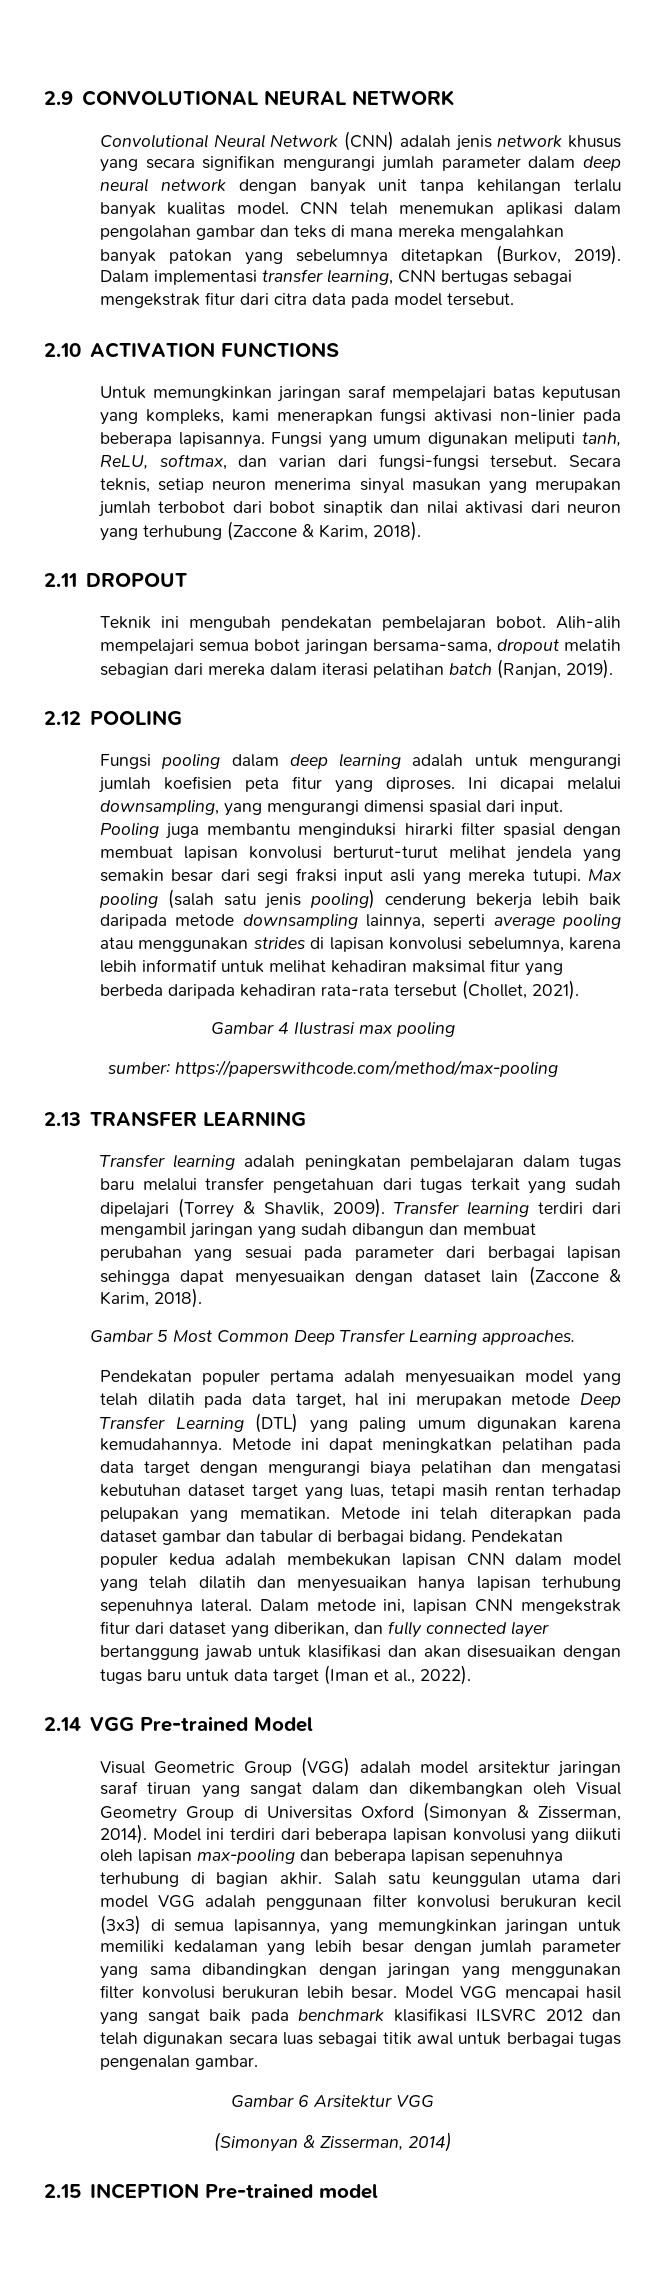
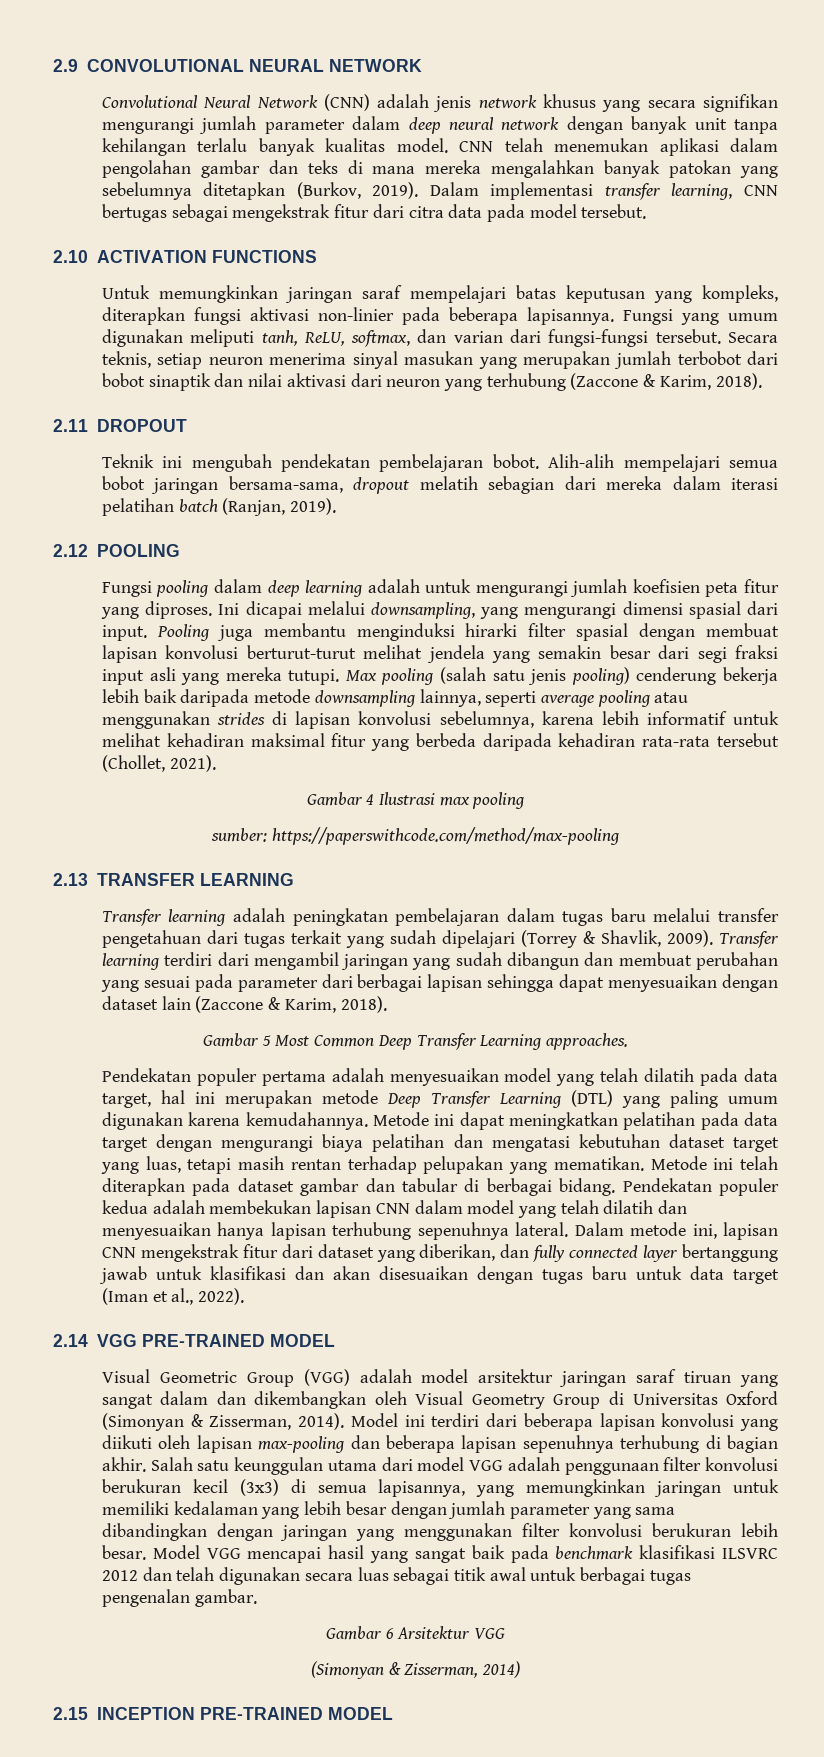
- Untuk memungkinkan jaringan saraf mempelajari batas keputusan yang kompleks, kami menerapkan fungsi aktivasi non-linier pada beberapa lapisannya.
+ Untuk memungkinkan jaringan saraf mempelajari batas keputusan yang kompleks, diterapkan fungsi aktivasi non-linier pada beberapa lapisannya.
- 2.14 VGG Pre-trained Model
+ 2.14 VGG PRE-TRAINED MODEL
- 2.15 INCEPTION Pre-trained model
+ 2.15 INCEPTION PRE-TRAINED MODEL

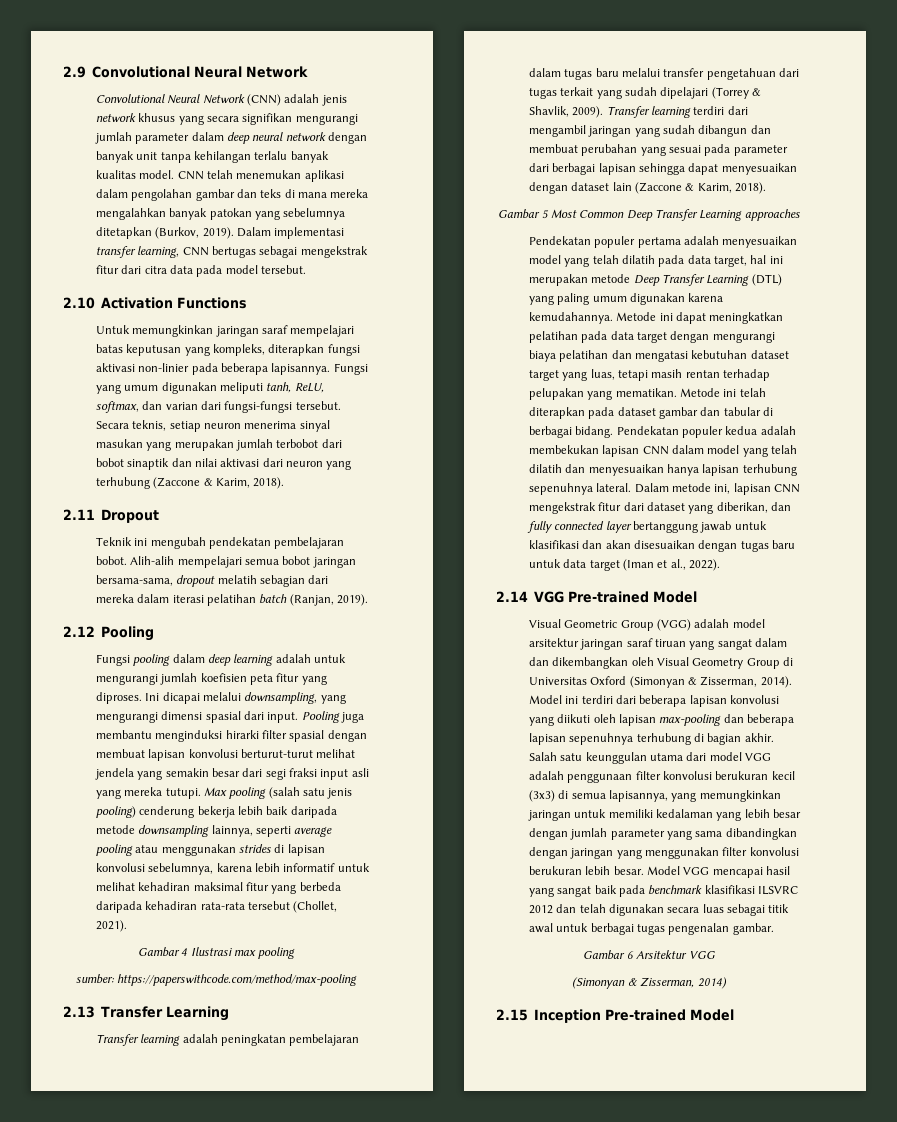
- 2.9 CONVOLUTIONAL NEURAL NETWORK
+ 2.9 Convolutional Neural Network
- 2.10 ACTIVATION FUNCTIONS
+ 2.10 Activation Functions
- 2.11 DROPOUT
+ 2.11 Dropout
- 2.12 POOLING
+ 2.12 Pooling
- 2.13 TRANSFER LEARNING
+ 2.13 Transfer Learning
- Gambar 5 Most Common Deep Transfer Learning approaches.
+ Gambar 5 Most Common Deep Transfer Learning approaches
- 2.14 VGG PRE-TRAINED MODEL
+ 2.14 VGG Pre-trained Model
- 2.15 INCEPTION PRE-TRAINED MODEL
+ 2.15 Inception Pre-trained Model

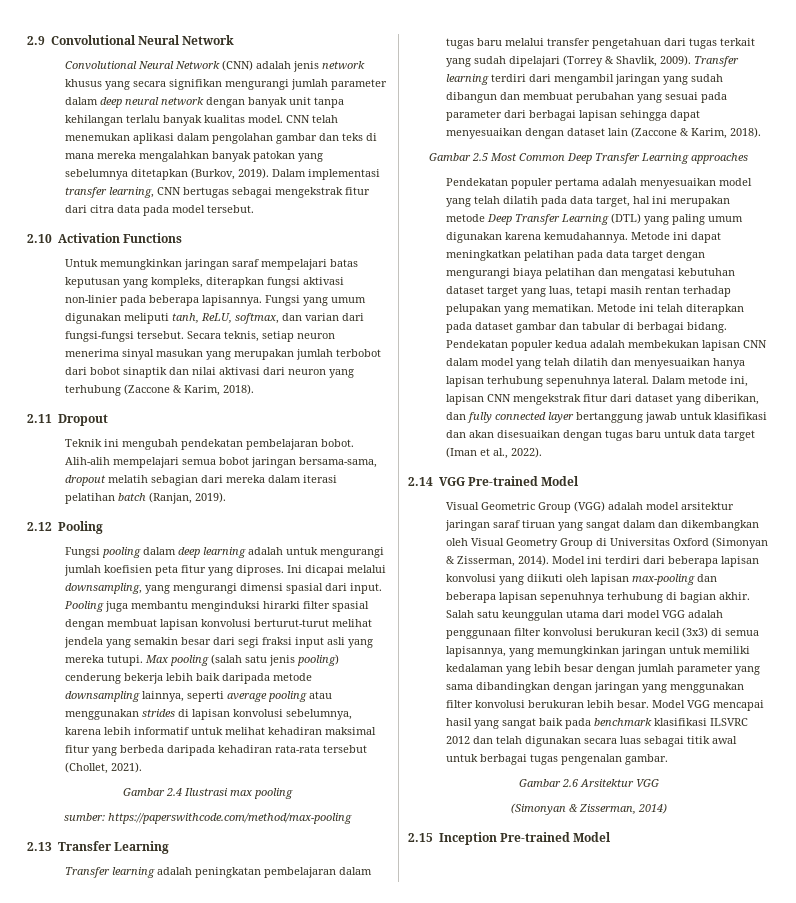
- Gambar 4 Ilustrasi max pooling
+ Gambar 2.4 Ilustrasi max pooling
- Gambar 5 Most Common Deep Transfer Learning approaches
+ Gambar 2.5 Most Common Deep Transfer Learning approaches
- Gambar 6 Arsitektur VGG
+ Gambar 2.6 Arsitektur VGG

